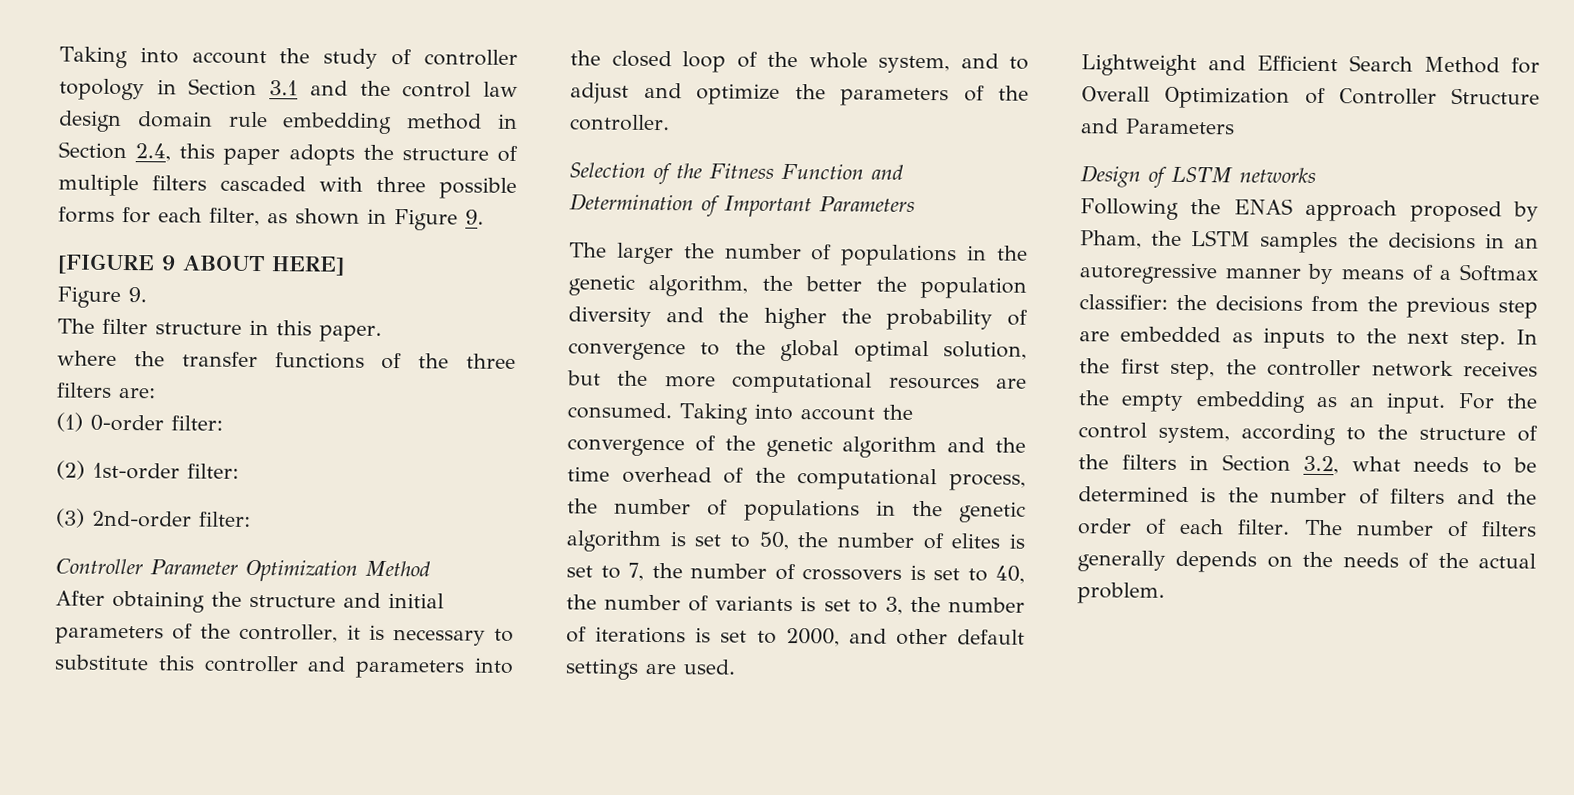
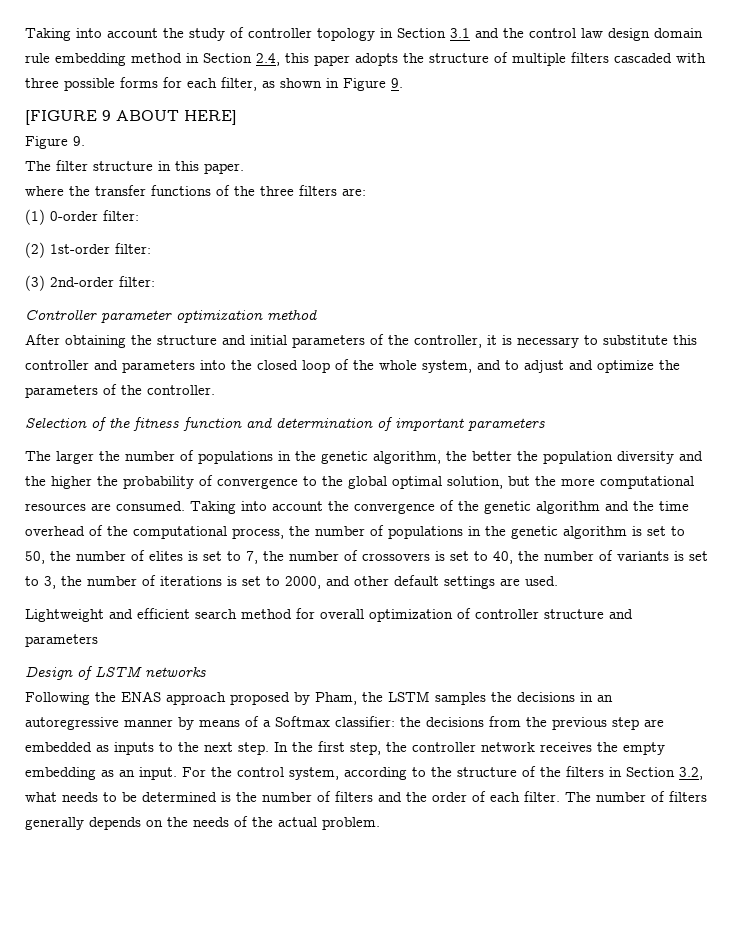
- Controller Parameter Optimization Method
+ Controller parameter optimization method
- Selection of the Fitness Function and Determination of Important Parameters
+ Selection of the fitness function and determination of important parameters
- Lightweight and Efficient Search Method for Overall Optimization of Controller Structure and Parameters
+ Lightweight and efficient search method for overall optimization of controller structure and parameters

